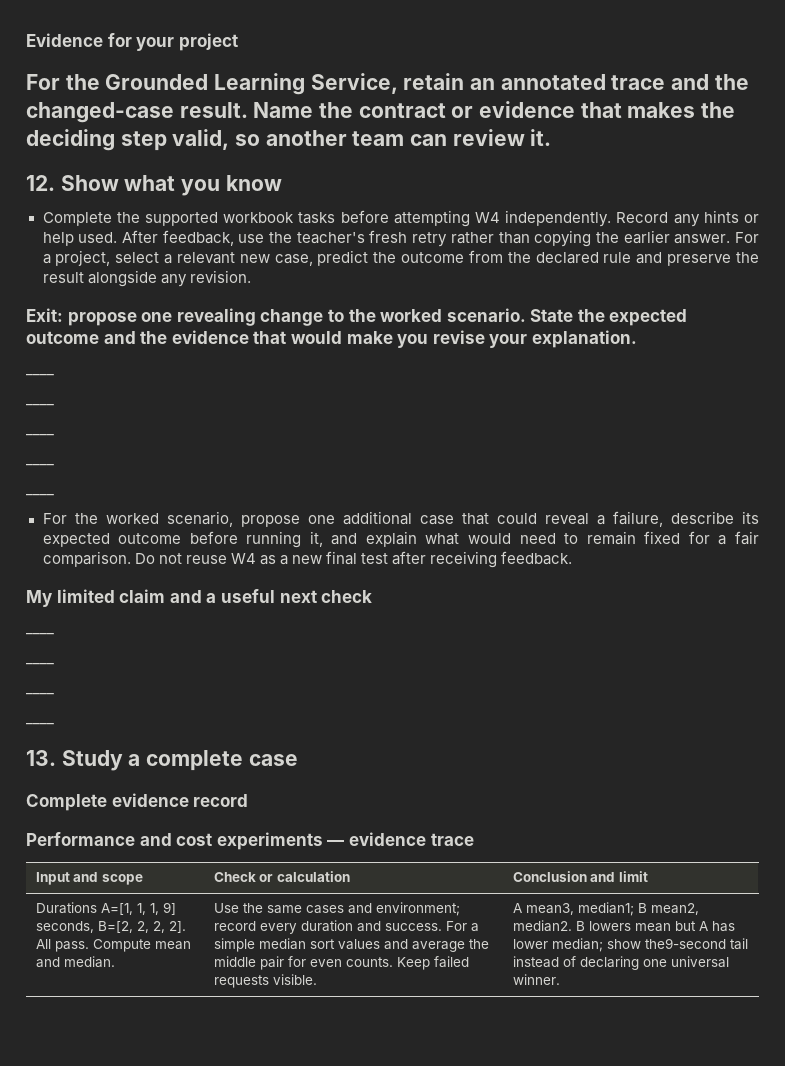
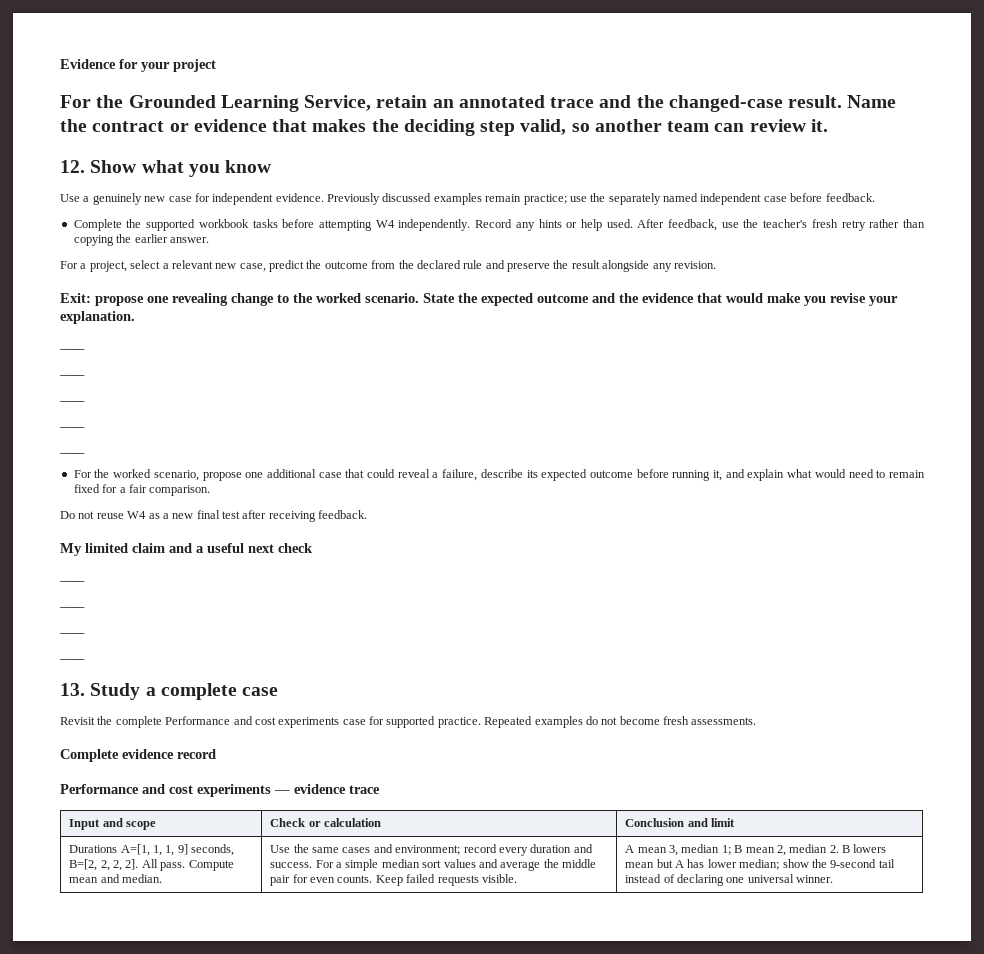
+ Use a genuinely new case for independent evidence. Previously discussed examples remain practice; use the separately named independent case before feedback.
- After feedback, use the teacher's fresh retry rather than copying the earlier answer. For a project, select a relevant new case, predict the outcome from the declared rule and preserve the result alongside any revision.
+ After feedback, use the teacher's fresh retry rather than copying the earlier answer.
+ For a project, select a relevant new case, predict the outcome from the declared rule and preserve the result alongside any revision.
- For the worked scenario, propose one additional case that could reveal a failure, describe its expected outcome before running it, and explain what would need to remain fixed for a fair comparison. Do not reuse W4 as a new final test after receiving feedback.
+ For the worked scenario, propose one additional case that could reveal a failure, describe its expected outcome before running it, and explain what would need to remain fixed for a fair comparison.
+ Do not reuse W4 as a new final test after receiving feedback.
+ Revisit the complete Performance and cost experiments case for supported practice. Repeated examples do not become fresh assessments.
- A mean3, median1; B mean2, median2. B lowers mean but A has lower median; show the9-second tail instead of declaring one universal winner.
+ A mean 3, median 1; B mean 2, median 2. B lowers mean but A has lower median; show the 9-second tail instead of declaring one universal winner.

